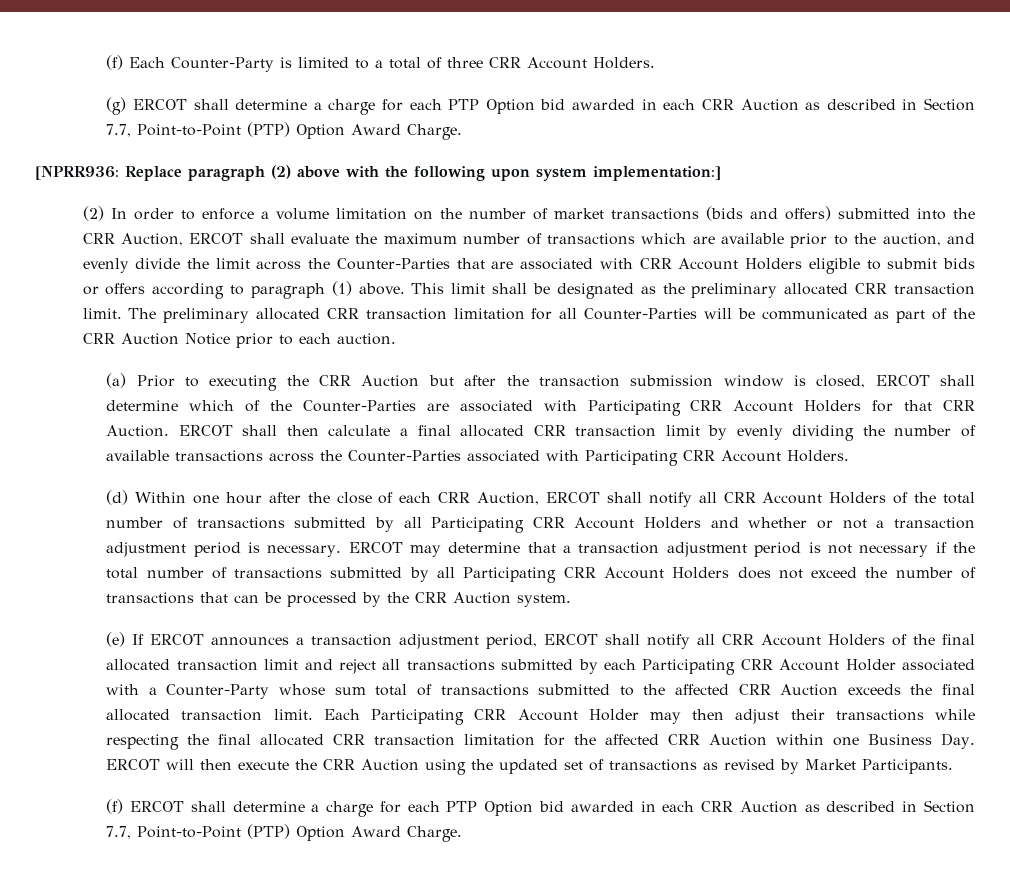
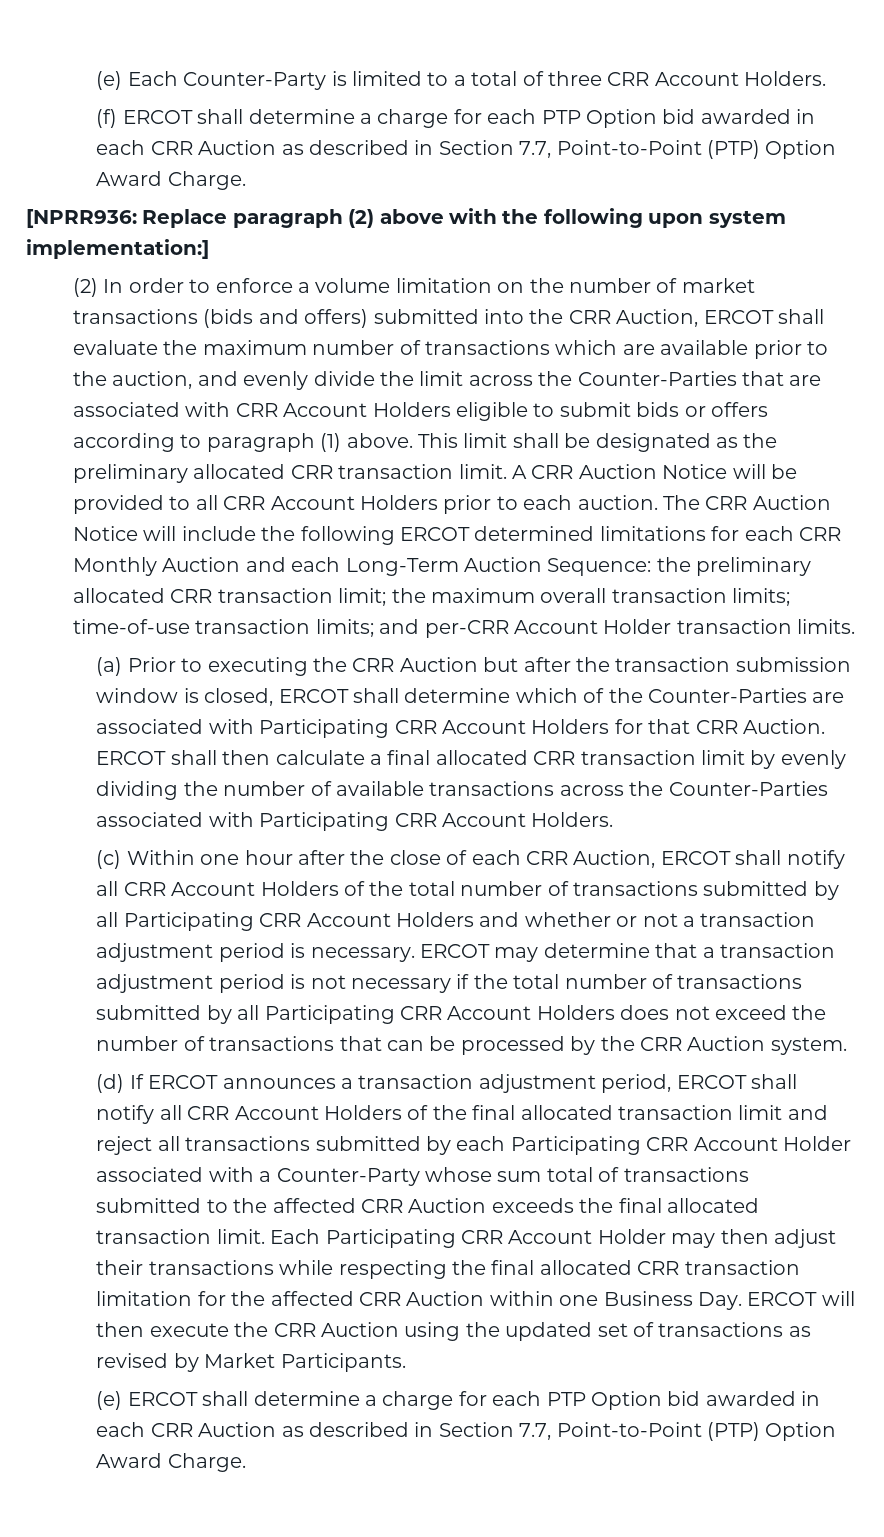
- (f) Each Counter-Party is limited to a total of three CRR Account Holders.
+ (e) Each Counter-Party is limited to a total of three CRR Account Holders.
- (g) ERCOT shall determine a charge for each PTP Option bid awarded in each CRR Auction as described in Section 7.7, Point-to-Point (PTP) Option Award Charge.
+ (f) ERCOT shall determine a charge for each PTP Option bid awarded in each CRR Auction as described in Section 7.7, Point-to-Point (PTP) Option Award Charge.
- The preliminary allocated CRR transaction limitation for all Counter-Parties will be communicated as part of the CRR Auction Notice prior to each auction.
+ A CRR Auction Notice will be provided to all CRR Account Holders prior to each auction. The CRR Auction Notice will include the following ERCOT determined limitations for each CRR Monthly Auction and each Long-Term Auction Sequence: the preliminary allocated CRR transaction limit; the maximum overall transaction limits; time-of-use transaction limits; and per-CRR Account Holder transaction limits.
- (d) Within one hour after the close of each CRR Auction, ERCOT shall notify all CRR Account Holders of the total number of transactions submitted by all Participating CRR Account Holders and whether or not a transaction adjustment period is necessary.
+ (c) Within one hour after the close of each CRR Auction, ERCOT shall notify all CRR Account Holders of the total number of transactions submitted by all Participating CRR Account Holders and whether or not a transaction adjustment period is necessary.
- (e) If ERCOT announces a transaction adjustment period, ERCOT shall notify all CRR Account Holders of the final allocated transaction limit and reject all transactions submitted by each Participating CRR Account Holder associated with a Counter-Party whose sum total of transactions submitted to the affected CRR Auction exceeds the final allocated transaction limit.
+ (d) If ERCOT announces a transaction adjustment period, ERCOT shall notify all CRR Account Holders of the final allocated transaction limit and reject all transactions submitted by each Participating CRR Account Holder associated with a Counter-Party whose sum total of transactions submitted to the affected CRR Auction exceeds the final allocated transaction limit.
- (f) ERCOT shall determine a charge for each PTP Option bid awarded in each CRR Auction as described in Section 7.7, Point-to-Point (PTP) Option Award Charge.
+ (e) ERCOT shall determine a charge for each PTP Option bid awarded in each CRR Auction as described in Section 7.7, Point-to-Point (PTP) Option Award Charge.

